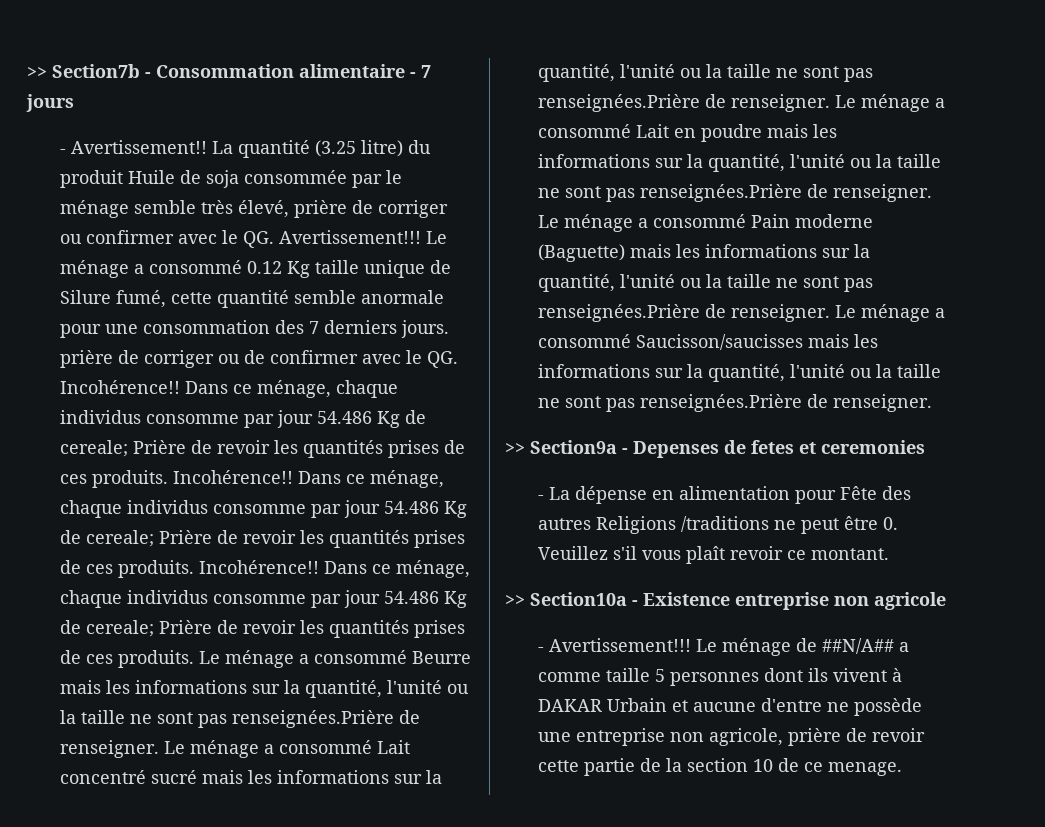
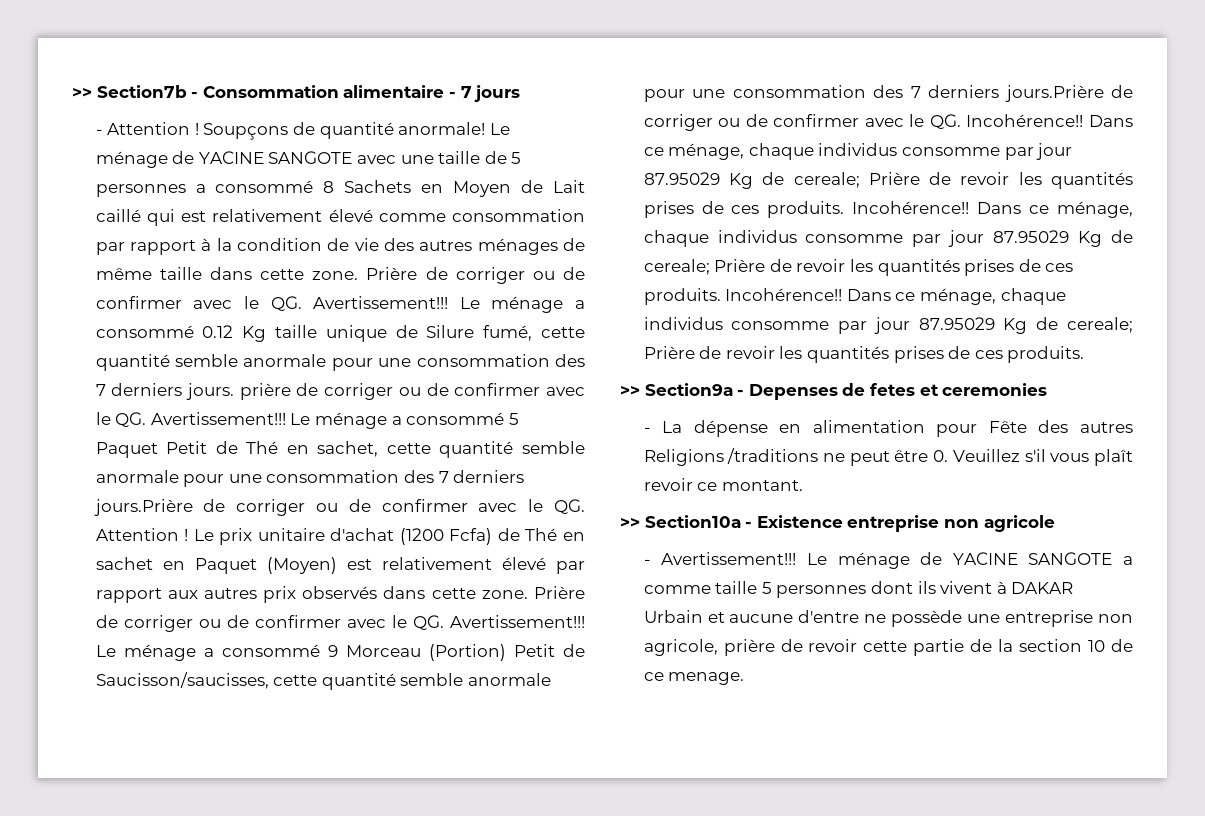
- - Avertissement!! La quantité (3.25 litre) du produit Huile de soja consommée par le ménage semble très élevé, prière de corriger ou confirmer avec le QG. Avertissement!!!
+ - Attention ! Soupçons de quantité anormale! Le ménage de YACINE SANGOTE avec une taille de 5 personnes a consommé 8 Sachets en Moyen de Lait caillé qui est relativement élevé comme consommation par rapport à la condition de vie des autres ménages de même taille dans cette zone. Prière de corriger ou de confirmer avec le QG. Avertissement!!!
- Le ménage a consommé 0.12 Kg taille unique de Silure fumé, cette quantité semble anormale pour une consommation des 7 derniers jours. prière de corriger ou de confirmer avec le QG. Incohérence!! Dans ce ménage, chaque individus consomme par jour 54.486 Kg de cereale; Prière de revoir les quantités prises de ces produits. Incohérence!! Dans ce ménage, chaque individus consomme par jour 54.486 Kg de cereale; Prière de revoir les quantités prises de ces produits. Incohérence!! Dans ce ménage, chaque individus consomme par jour 54.486 Kg de cereale; Prière de revoir les quantités prises de ces produits. Le ménage a consommé Beurre mais les informations sur la quantité, l'unité ou la taille ne sont pas renseignées.Prière de renseigner. Le ménage a consommé Lait concentré sucré mais les informations sur la quantité, l'unité ou la taille ne sont pas renseignées.Prière de renseigner. Le ménage a consommé Lait en poudre mais les informations sur la quantité, l'unité ou la taille ne sont pas renseignées.Prière de renseigner. Le ménage a consommé Pain moderne (Baguette) mais les informations sur la quantité, l'unité ou la taille ne sont pas renseignées.Prière de renseigner. Le ménage a consommé Saucisson/saucisses mais les informations sur la quantité, l'unité ou la taille ne sont pas renseignées.Prière de renseigner.
+ Le ménage a consommé 0.12 Kg taille unique de Silure fumé, cette quantité semble anormale pour une consommation des 7 derniers jours. prière de corriger ou de confirmer avec le QG. Avertissement!!! Le ménage a consommé 5 Paquet Petit de Thé en sachet, cette quantité semble anormale pour une consommation des 7 derniers jours.Prière de corriger ou de confirmer avec le QG. Attention ! Le prix unitaire d'achat (1200 Fcfa) de Thé en sachet en Paquet (Moyen) est relativement élevé par rapport aux autres prix observés dans cette zone. Prière de corriger ou de confirmer avec le QG. Avertissement!!! Le ménage a consommé 9 Morceau (Portion) Petit de Saucisson/saucisses, cette quantité semble anormale pour une consommation des 7 derniers jours.Prière de corriger ou de confirmer avec le QG. Incohérence!! Dans ce ménage, chaque individus consomme par jour 87.95029 Kg de cereale; Prière de revoir les quantités prises de ces produits. Incohérence!! Dans ce ménage, chaque individus consomme par jour 87.95029 Kg de cereale; Prière de revoir les quantités prises de ces produits. Incohérence!! Dans ce ménage, chaque individus consomme par jour 87.95029 Kg de cereale; Prière de revoir les quantités prises de ces produits.
- Le ménage de ##N/A## a comme taille 5 personnes dont ils vivent à DAKAR Urbain et aucune d'entre ne possède une entreprise non agricole, prière de revoir cette partie de la section 10 de ce menage.
+ Le ménage de YACINE SANGOTE a comme taille 5 personnes dont ils vivent à DAKAR Urbain et aucune d'entre ne possède une entreprise non agricole, prière de revoir cette partie de la section 10 de ce menage.

